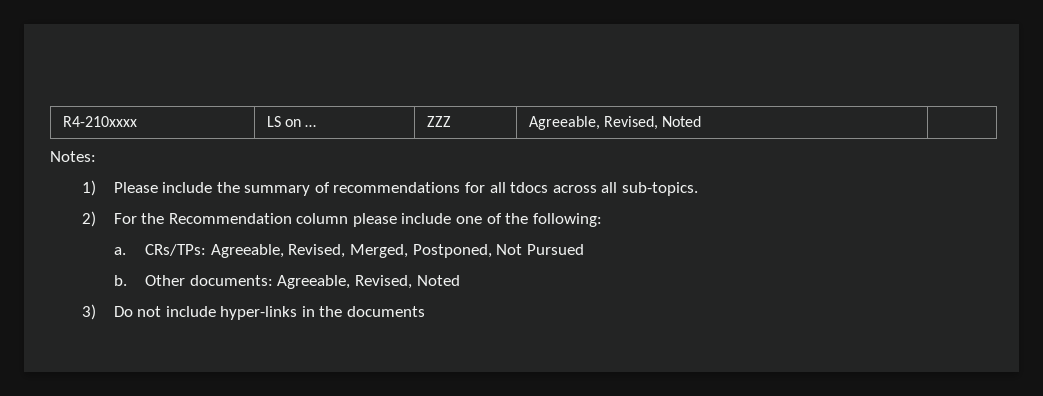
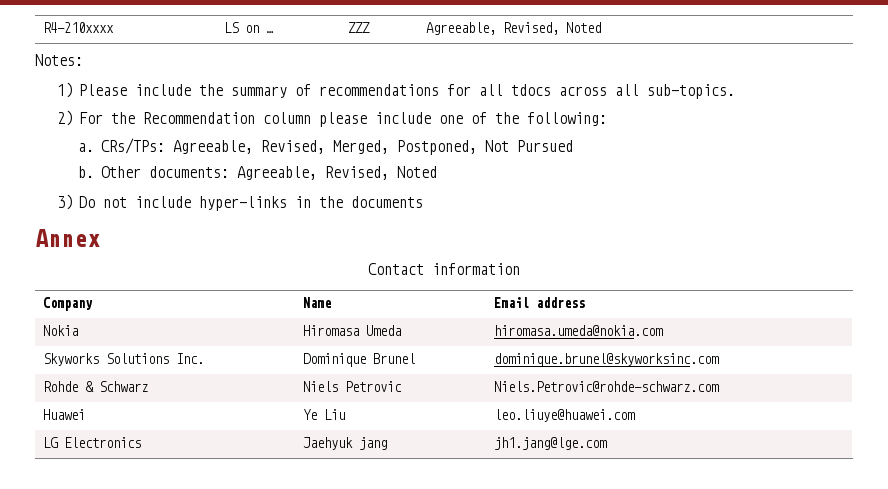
+ Annex
+ Contact information
+ Company | Name | Email address
+ Nokia | Hiromasa Umeda | hiromasa.umeda@nokia.com
+ Skyworks Solutions Inc. | Dominique Brunel | dominique.brunel@skyworksinc.com
+ Rohde & Schwarz | Niels Petrovic | Niels.Petrovic@rohde-schwarz.com
+ Huawei | Ye Liu | leo.liuye@huawei.com
+ LG Electronics | Jaehyuk jang | jh1.jang@lge.com

